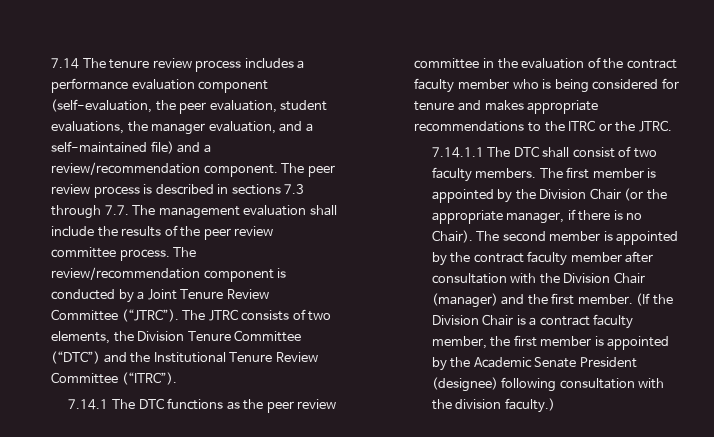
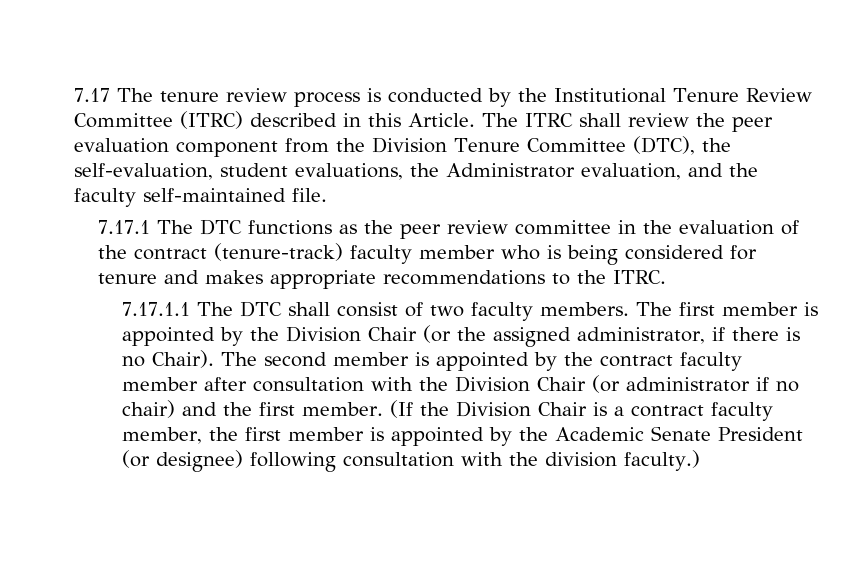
- 7.14 The tenure review process includes a performance evaluation component (self-evaluation, the peer evaluation, student evaluations, the manager evaluation, and a self-maintained file) and a review/recommendation component. The peer review process is described in sections 7.3 through 7.7. The management evaluation shall include the results of the peer review committee process. The review/recommendation component is conducted by a Joint Tenure Review Committee (“JTRC”). The JTRC consists of two elements, the Division Tenure Committee (“DTC”) and the Institutional Tenure Review Committee (“ITRC”).
- 7.14.1 The DTC functions as the peer review committee in the evaluation of the contract faculty member who is being considered for tenure and makes appropriate recommendations to the ITRC or the JTRC.
- 7.14.1.1 The DTC shall consist of two faculty members.
+ 7.17 The tenure review process is conducted by the Institutional Tenure Review Committee (ITRC) described in this Article. The ITRC shall review the peer evaluation component from the Division Tenure Committee (DTC), the self-evaluation, student evaluations, the Administrator evaluation, and the faculty self-maintained file.
+ 7.17.1 The DTC functions as the peer review committee in the evaluation of the contract (tenure-track) faculty member who is being considered for tenure and makes appropriate recommendations to the ITRC.
+ 7.17.1.1 The DTC shall consist of two faculty members.
- The first member is appointed by the Division Chair (or the appropriate manager, if there is no Chair).
+ The first member is appointed by the Division Chair (or the assigned administrator, if there is no Chair).
- The second member is appointed by the contract faculty member after consultation with the Division Chair (manager) and the first member.
+ The second member is appointed by the contract faculty member after consultation with the Division Chair (or administrator if no chair) and the first member.
- (If the Division Chair is a contract faculty member, the first member is appointed by the Academic Senate President (designee) following consultation with the division faculty.)
+ (If the Division Chair is a contract faculty member, the first member is appointed by the Academic Senate President (or designee) following consultation with the division faculty.)

